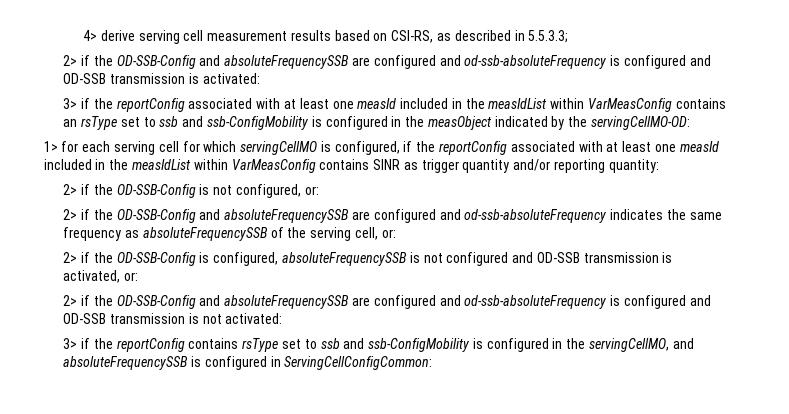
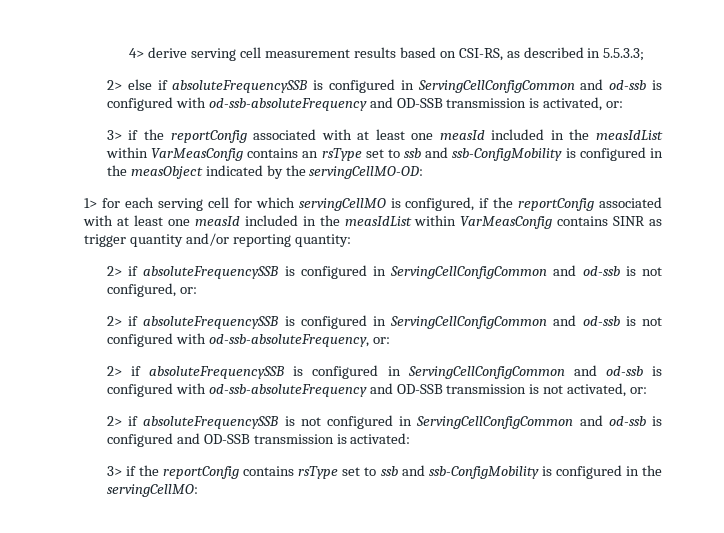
- 2> if the OD-SSB-Config and absoluteFrequencySSB are configured and od-ssb-absoluteFrequency is configured and OD-SSB transmission is activated:
+ 2> else if absoluteFrequencySSB is configured in ServingCellConfigCommon and od-ssb is configured with od-ssb-absoluteFrequency and OD-SSB transmission is activated, or:
- 2> if the OD-SSB-Config is not configured, or:
+ 2> if absoluteFrequencySSB is configured in ServingCellConfigCommon and od-ssb is not configured, or:
- 2> if the OD-SSB-Config and absoluteFrequencySSB are configured and od-ssb-absoluteFrequency indicates the same frequency as absoluteFrequencySSB of the serving cell, or:
- 2> if the OD-SSB-Config is configured, absoluteFrequencySSB is not configured and OD-SSB transmission is activated, or:
+ 2> if absoluteFrequencySSB is configured in ServingCellConfigCommon and od-ssb is not configured with od-ssb-absoluteFrequency, or:
+ 2> if absoluteFrequencySSB is configured in ServingCellConfigCommon and od-ssb is configured with od-ssb-absoluteFrequency and OD-SSB transmission is not activated, or:
- 2> if the OD-SSB-Config and absoluteFrequencySSB are configured and od-ssb-absoluteFrequency is configured and OD-SSB transmission is not activated:
+ 2> if absoluteFrequencySSB is not configured in ServingCellConfigCommon and od-ssb is configured and OD-SSB transmission is activated:
- 3> if the reportConfig contains rsType set to ssb and ssb-ConfigMobility is configured in the servingCellMO, and absoluteFrequencySSB is configured in ServingCellConfigCommon:
+ 3> if the reportConfig contains rsType set to ssb and ssb-ConfigMobility is configured in the servingCellMO:

